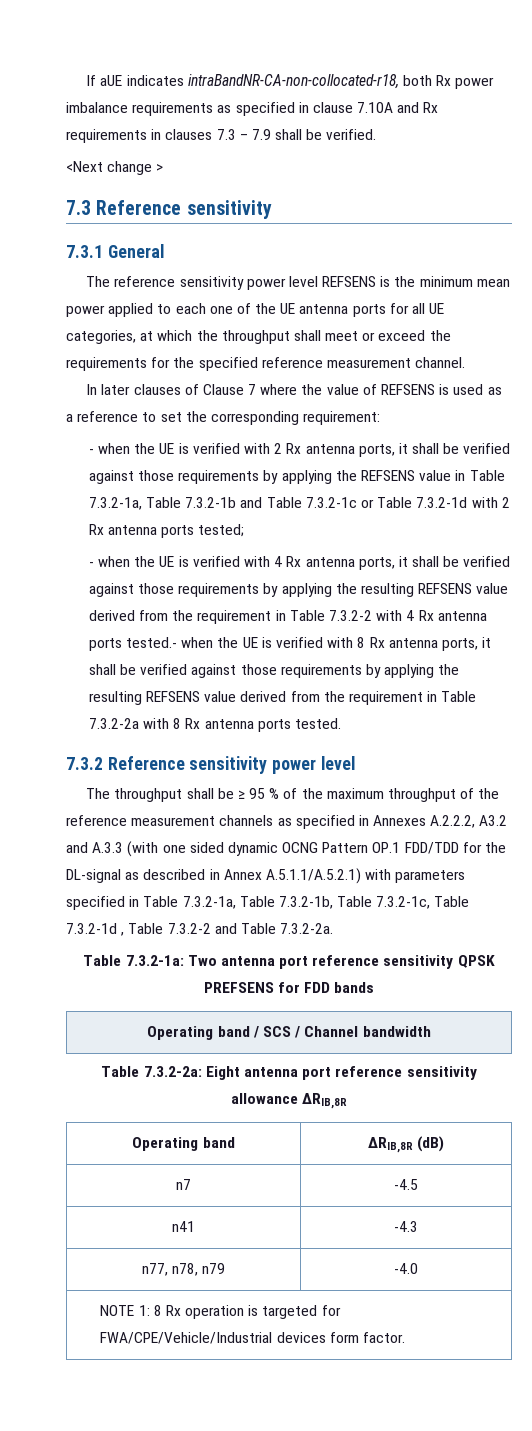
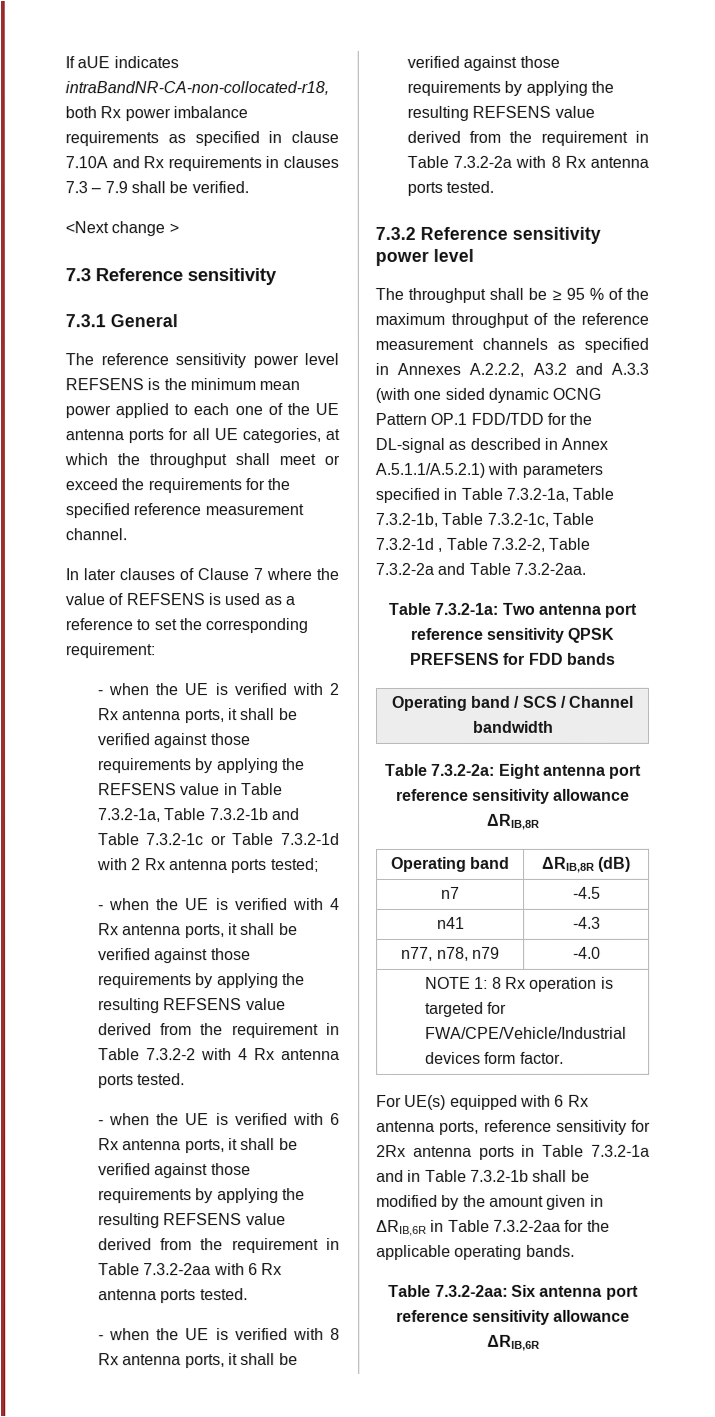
- - when the UE is verified with 4 Rx antenna ports, it shall be verified against those requirements by applying the resulting REFSENS value derived from the requirement in Table 7.3.2-2 with 4 Rx antenna ports tested.- when the UE is verified with 8 Rx antenna ports, it shall be verified against those requirements by applying the resulting REFSENS value derived from the requirement in Table 7.3.2-2a with 8 Rx antenna ports tested.
+ - when the UE is verified with 4 Rx antenna ports, it shall be verified against those requirements by applying the resulting REFSENS value derived from the requirement in Table 7.3.2-2 with 4 Rx antenna ports tested.
+ - when the UE is verified with 6 Rx antenna ports, it shall be verified against those requirements by applying the resulting REFSENS value derived from the requirement in Table 7.3.2-2aa with 6 Rx antenna ports tested.
+ - when the UE is verified with 8 Rx antenna ports, it shall be verified against those requirements by applying the resulting REFSENS value derived from the requirement in Table 7.3.2-2a with 8 Rx antenna ports tested.
- The throughput shall be ≥ 95 % of the maximum throughput of the reference measurement channels as specified in Annexes A.2.2.2, A3.2 and A.3.3 (with one sided dynamic OCNG Pattern OP.1 FDD/TDD for the DL-signal as described in Annex A.5.1.1/A.5.2.1) with parameters specified in Table 7.3.2-1a, Table 7.3.2-1b, Table 7.3.2-1c, Table 7.3.2-1d , Table 7.3.2-2 and Table 7.3.2-2a.
+ The throughput shall be ≥ 95 % of the maximum throughput of the reference measurement channels as specified in Annexes A.2.2.2, A3.2 and A.3.3 (with one sided dynamic OCNG Pattern OP.1 FDD/TDD for the DL-signal as described in Annex A.5.1.1/A.5.2.1) with parameters specified in Table 7.3.2-1a, Table 7.3.2-1b, Table 7.3.2-1c, Table 7.3.2-1d , Table 7.3.2-2, Table 7.3.2-2a and Table 7.3.2-2aa.
+ For UE(s) equipped with 6 Rx antenna ports, reference sensitivity for 2Rx antenna ports in Table 7.3.2-1a and in Table 7.3.2-1b shall be modified by the amount given in ΔRIB,6R in Table 7.3.2-2aa for the applicable operating bands.
+ Table 7.3.2-2aa: Six antenna port reference sensitivity allowance ΔRIB,6R

